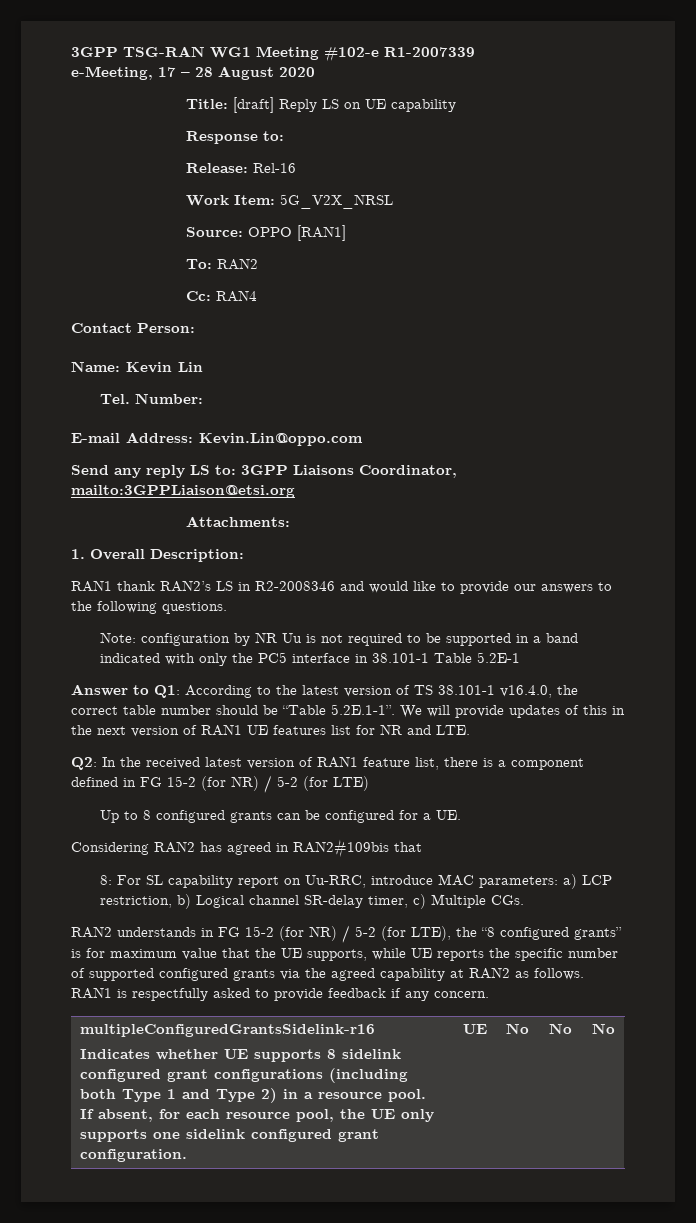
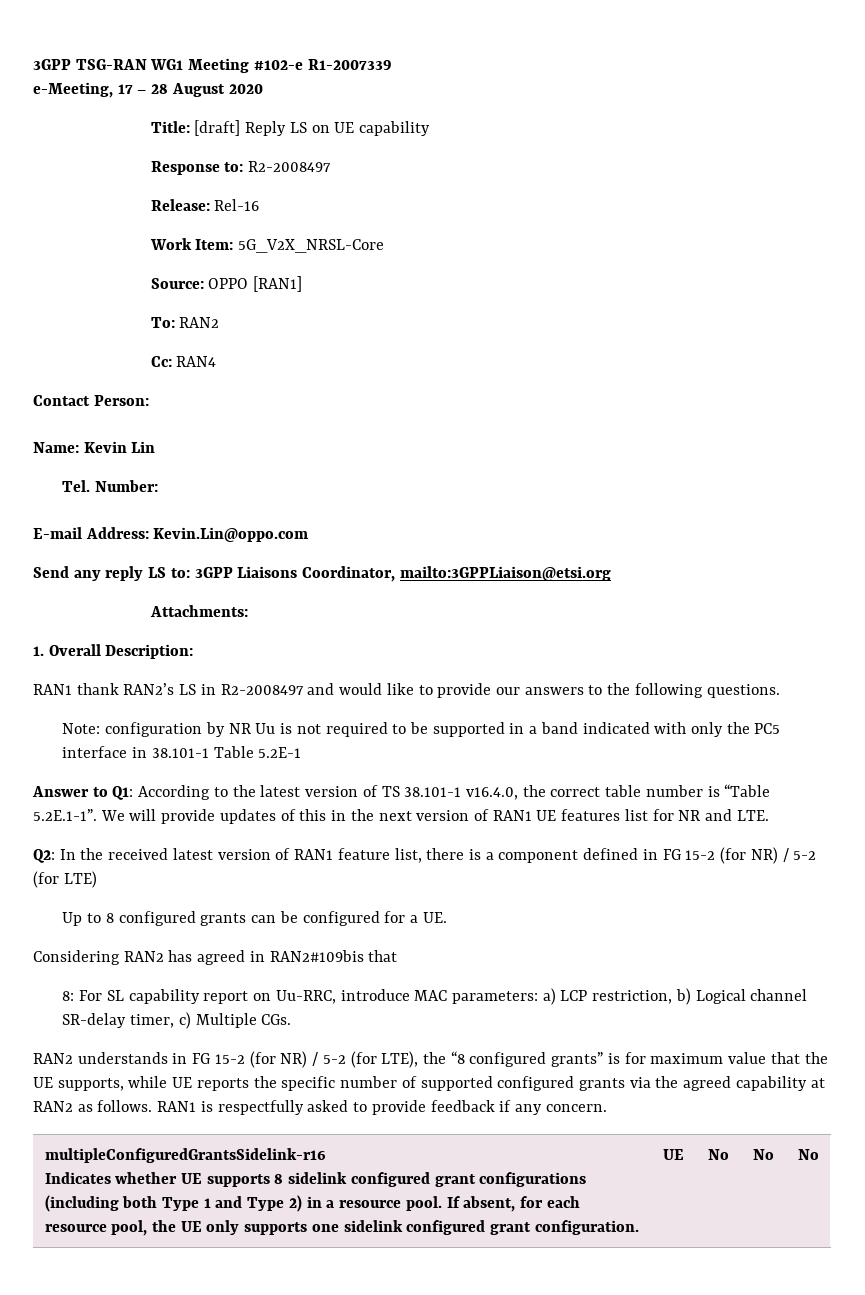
- Response to:
+ Response to: R2-2008497
- Work Item: 5G_V2X_NRSL
+ Work Item: 5G_V2X_NRSL-Core
- RAN1 thank RAN2’s LS in R2-2008346 and would like to provide our answers to the following questions.
+ RAN1 thank RAN2’s LS in R2-2008497 and would like to provide our answers to the following questions.
- Answer to Q1: According to the latest version of TS 38.101-1 v16.4.0, the correct table number should be “Table 5.2E.1-1”. We will provide updates of this in the next version of RAN1 UE features list for NR and LTE.
+ Answer to Q1: According to the latest version of TS 38.101-1 v16.4.0, the correct table number is “Table 5.2E.1-1”. We will provide updates of this in the next version of RAN1 UE features list for NR and LTE.

